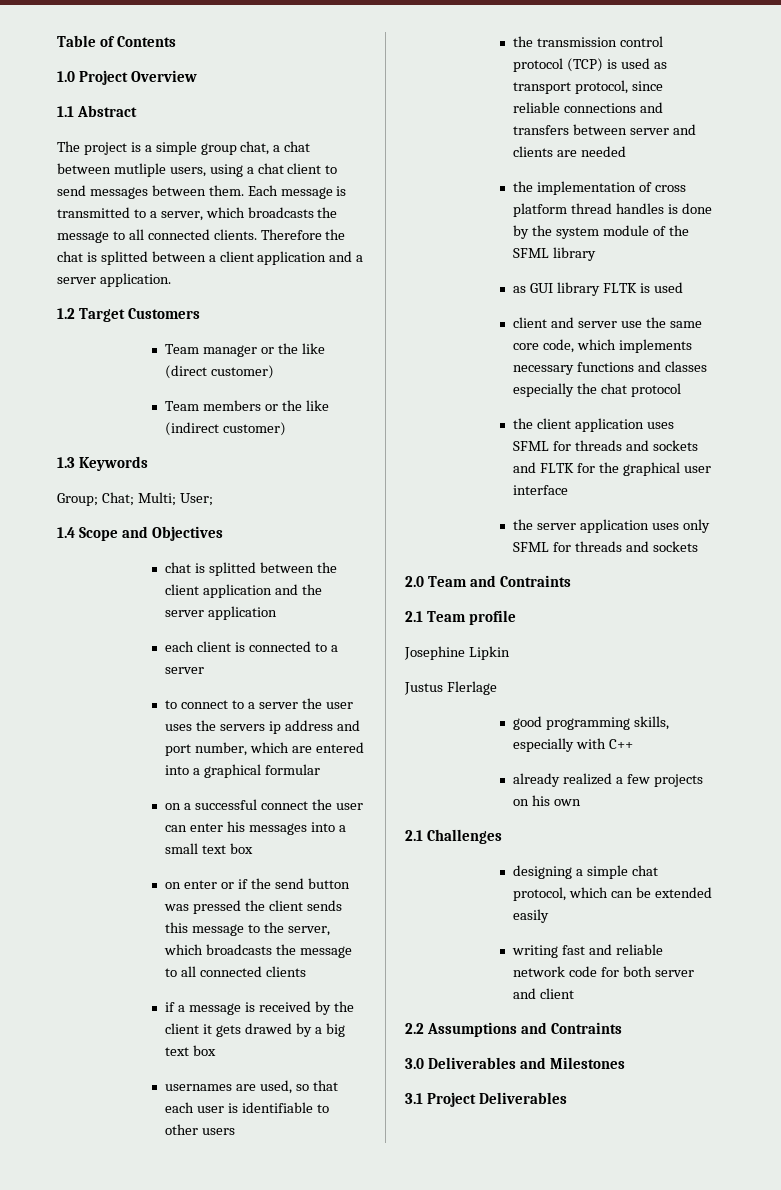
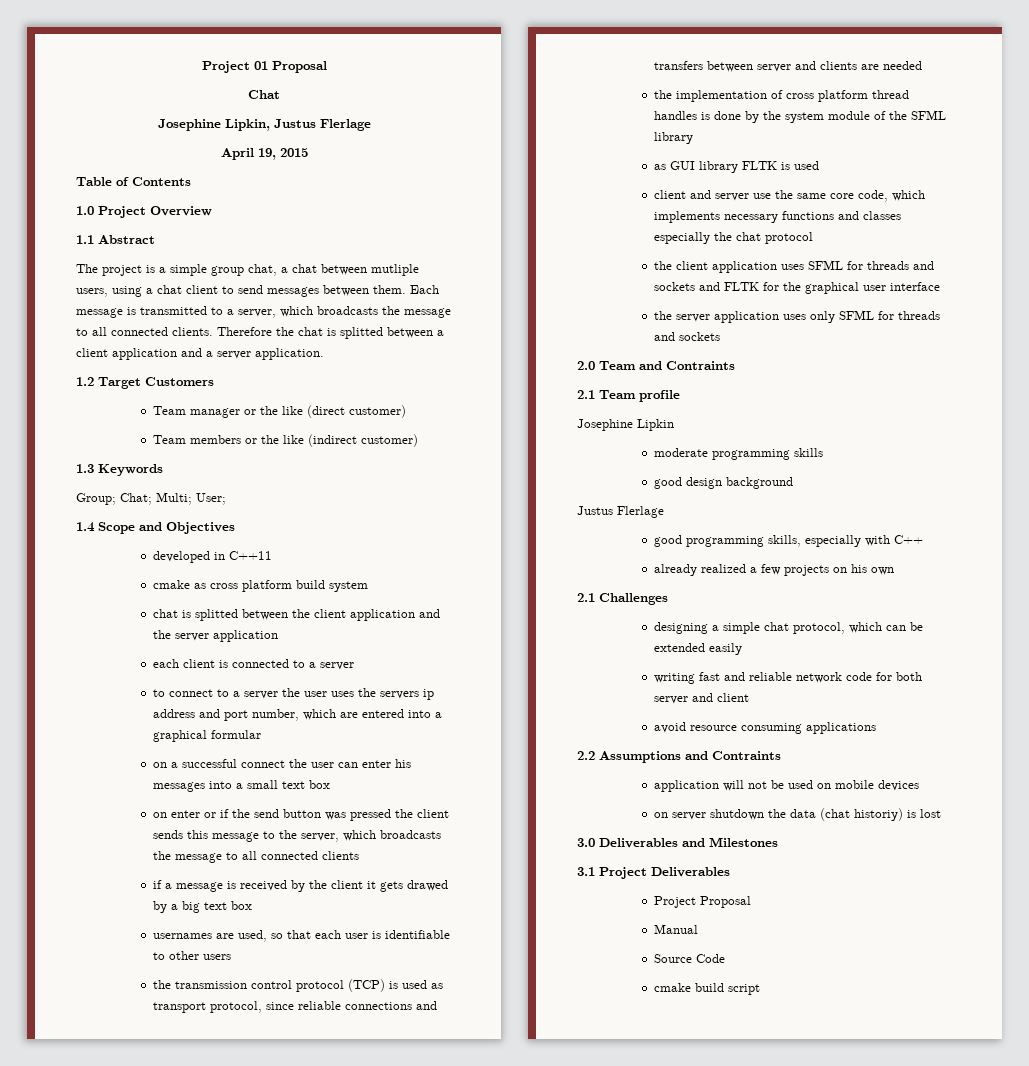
+ Project 01 Proposal
+ Chat
+ Josephine Lipkin, Justus Flerlage
+ April 19, 2015
+ developed in C++11
+ cmake as cross platform build system
+ moderate programming skills
+ good design background
+ avoid resource consuming applications
+ application will not be used on mobile devices
+ on server shutdown the data (chat historiy) is lost
+ Project Proposal
+ Manual
+ Source Code
+ cmake build script

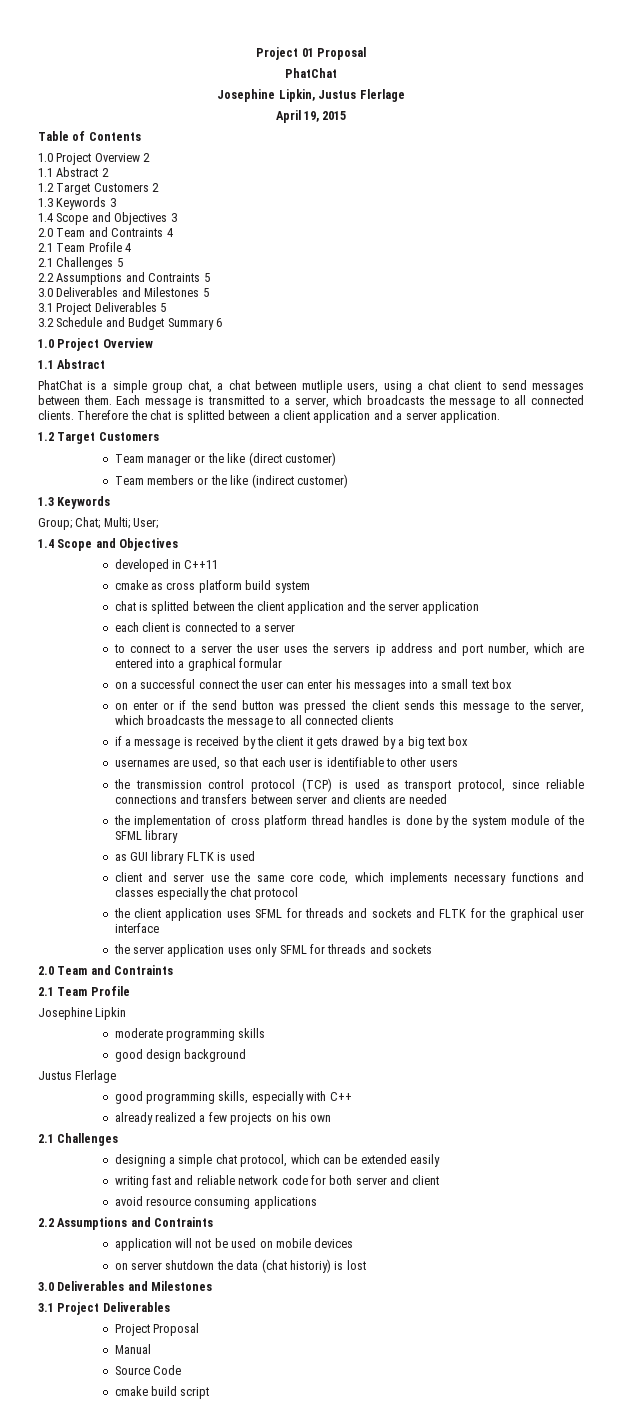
  Project 01 Proposal
- Chat
+ PhatChat
+ 1.0 Project Overview 2
+ 1.1 Abstract 2
+ 1.2 Target Customers 2
+ 1.3 Keywords 3
+ 1.4 Scope and Objectives 3
+ 2.0 Team and Contraints 4
+ 2.1 Team Profile 4
+ 2.1 Challenges 5
+ 2.2 Assumptions and Contraints 5
+ 3.0 Deliverables and Milestones 5
+ 3.1 Project Deliverables 5
+ 3.2 Schedule and Budget Summary 6
- The project is a simple group chat, a chat between mutliple users, using a chat client to send messages between them.
+ PhatChat is a simple group chat, a chat between mutliple users, using a chat client to send messages between them.
  the server application uses only SFML for threads and sockets
  2.0 Team and Contraints
- 2.1 Team profile
+ 2.1 Team Profile

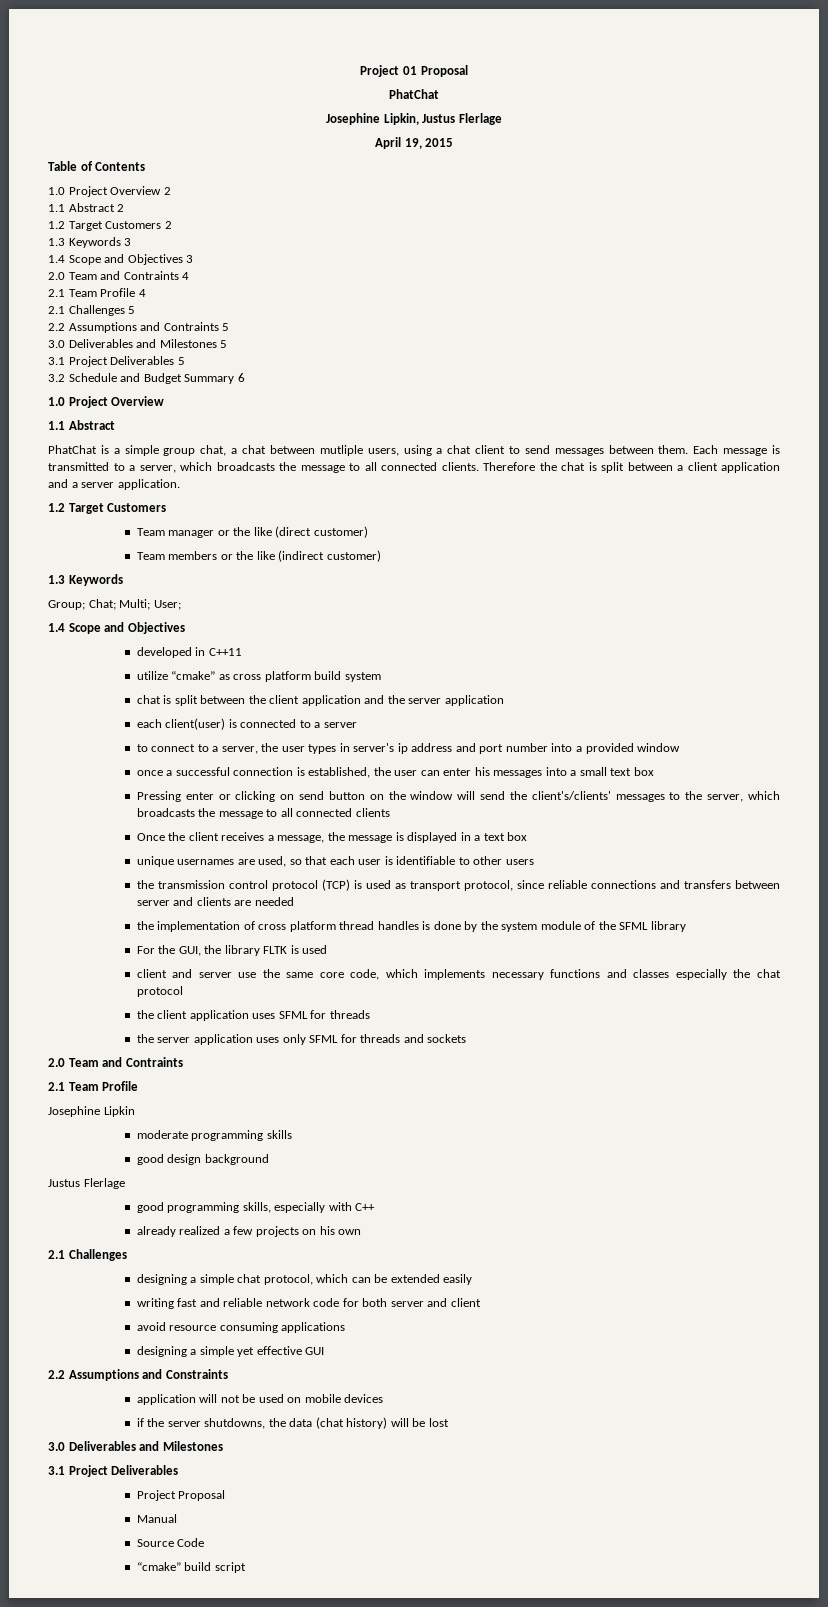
- Therefore the chat is splitted between a client application and a server application.
+ Therefore the chat is split between a client application and a server application.
- cmake as cross platform build system
+ utilize “cmake” as cross platform build system
- chat is splitted between the client application and the server application
+ chat is split between the client application and the server application
- each client is connected to a server
+ each client(user) is connected to a server
- to connect to a server the user uses the servers ip address and port number, which are entered into a graphical formular
- on a successful connect the user can enter his messages into a small text box
+ to connect to a server, the user types in server's ip address and port number into a provided window
+ once a successful connection is established, the user can enter his messages into a small text box
- on enter or if the send button was pressed the client sends this message to the server, which broadcasts the message to all connected clients
+ Pressing enter or clicking on send button on the window will send the client's/clients' messages to the server, which broadcasts the message to all connected clients
- if a message is received by the client it gets drawed by a big text box
- usernames are used, so that each user is identifiable to other users
+ Once the client receives a message, the message is displayed in a text box
+ unique usernames are used, so that each user is identifiable to other users
- as GUI library FLTK is used
+ For the GUI, the library FLTK is used
- the client application uses SFML for threads and sockets and FLTK for the graphical user interface
+ the client application uses SFML for threads
  avoid resource consuming applications
- 2.2 Assumptions and Contraints
+ designing a simple yet effective GUI
+ 2.2 Assumptions and Constraints
- on server shutdown the data (chat historiy) is lost
+ if the server shutdowns, the data (chat history) will be lost
- cmake build script
+ “cmake” build script

